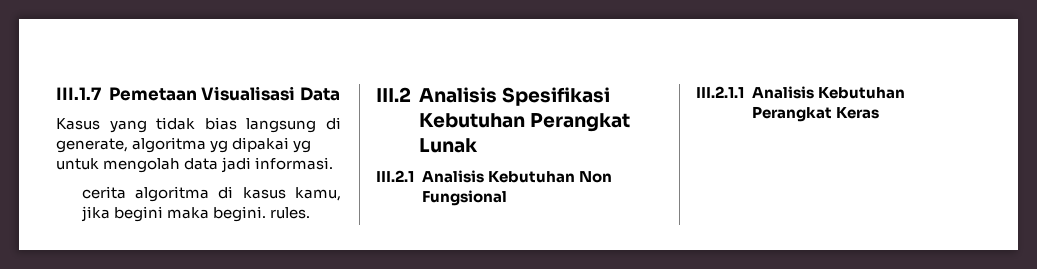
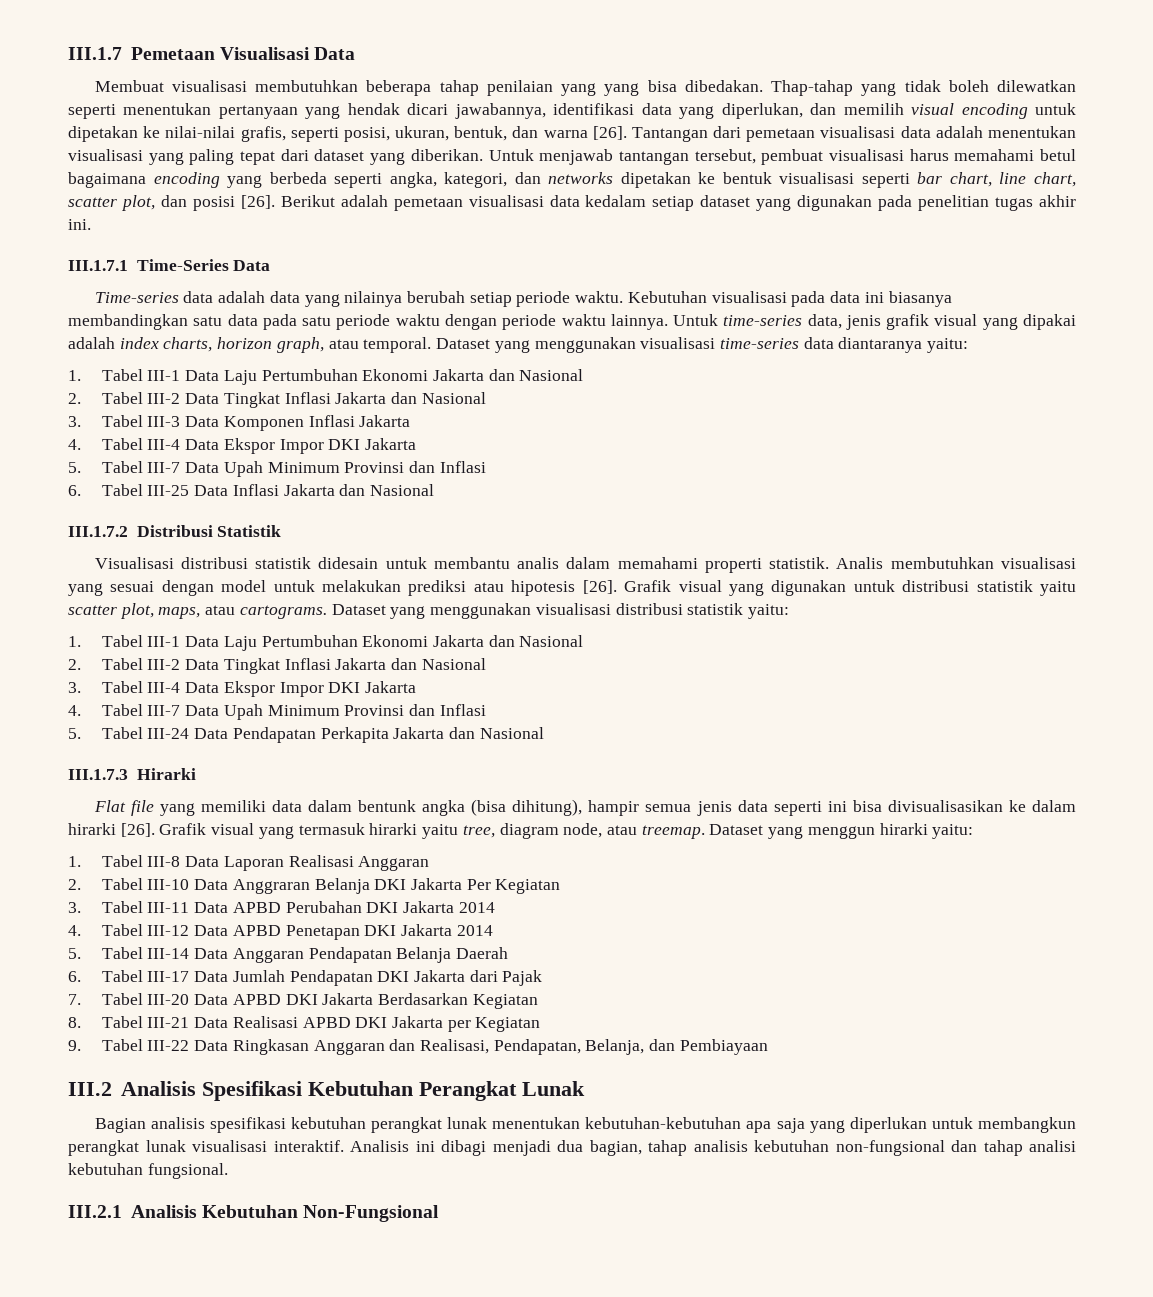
- Kasus yang tidak bias langsung di generate, algoritma yg dipakai yg untuk mengolah data jadi informasi.
- cerita algoritma di kasus kamu, jika begini maka begini. rules.
+ Membuat visualisasi membutuhkan beberapa tahap penilaian yang yang bisa dibedakan. Thap-tahap yang tidak boleh dilewatkan seperti menentukan pertanyaan yang hendak dicari jawabannya, identifikasi data yang diperlukan, dan memilih visual encoding untuk dipetakan ke nilai-nilai grafis, seperti posisi, ukuran, bentuk, dan warna [26]. Tantangan dari pemetaan visualisasi data adalah menentukan visualisasi yang paling tepat dari dataset yang diberikan. Untuk menjawab tantangan tersebut, pembuat visualisasi harus memahami betul bagaimana encoding yang berbeda seperti angka, kategori, dan networks dipetakan ke bentuk visualisasi seperti bar chart, line chart, scatter plot, dan posisi [26]. Berikut adalah pemetaan visualisasi data kedalam setiap dataset yang digunakan pada penelitian tugas akhir ini.
+ III.1.7.1 Time-Series Data
+ Time-series data adalah data yang nilainya berubah setiap periode waktu. Kebutuhan visualisasi pada data ini biasanya membandingkan satu data pada satu periode waktu dengan periode waktu lainnya. Untuk time-series data, jenis grafik visual yang dipakai adalah index charts, horizon graph, atau temporal. Dataset yang menggunakan visualisasi time-series data diantaranya yaitu:
+ 1. Tabel III-1 Data Laju Pertumbuhan Ekonomi Jakarta dan Nasional
+ 2. Tabel III-2 Data Tingkat Inflasi Jakarta dan Nasional
+ 3. Tabel III-3 Data Komponen Inflasi Jakarta
+ 4. Tabel III-4 Data Ekspor Impor DKI Jakarta
+ 5. Tabel III-7 Data Upah Minimum Provinsi dan Inflasi
+ 6. Tabel III-25 Data Inflasi Jakarta dan Nasional
+ III.1.7.2 Distribusi Statistik
+ Visualisasi distribusi statistik didesain untuk membantu analis dalam memahami properti statistik. Analis membutuhkan visualisasi yang sesuai dengan model untuk melakukan prediksi atau hipotesis [26]. Grafik visual yang digunakan untuk distribusi statistik yaitu scatter plot, maps, atau cartograms. Dataset yang menggunakan visualisasi distribusi statistik yaitu:
+ 1. Tabel III-1 Data Laju Pertumbuhan Ekonomi Jakarta dan Nasional
+ 2. Tabel III-2 Data Tingkat Inflasi Jakarta dan Nasional
+ 3. Tabel III-4 Data Ekspor Impor DKI Jakarta
+ 4. Tabel III-7 Data Upah Minimum Provinsi dan Inflasi
+ 5. Tabel III-24 Data Pendapatan Perkapita Jakarta dan Nasional
+ III.1.7.3 Hirarki
+ Flat file yang memiliki data dalam bentunk angka (bisa dihitung), hampir semua jenis data seperti ini bisa divisualisasikan ke dalam hirarki [26]. Grafik visual yang termasuk hirarki yaitu tree, diagram node, atau treemap. Dataset yang menggun hirarki yaitu:
+ 1. Tabel III-8 Data Laporan Realisasi Anggaran
+ 2. Tabel III-10 Data Anggraran Belanja DKI Jakarta Per Kegiatan
+ 3. Tabel III-11 Data APBD Perubahan DKI Jakarta 2014
+ 4. Tabel III-12 Data APBD Penetapan DKI Jakarta 2014
+ 5. Tabel III-14 Data Anggaran Pendapatan Belanja Daerah
+ 6. Tabel III-17 Data Jumlah Pendapatan DKI Jakarta dari Pajak
+ 7. Tabel III-20 Data APBD DKI Jakarta Berdasarkan Kegiatan
+ 8. Tabel III-21 Data Realisasi APBD DKI Jakarta per Kegiatan
+ 9. Tabel III-22 Data Ringkasan Anggaran dan Realisasi, Pendapatan, Belanja, dan Pembiayaan
- III.2.1 Analisis Kebutuhan Non Fungsional
- III.2.1.1 Analisis Kebutuhan Perangkat Keras
+ Bagian analisis spesifikasi kebutuhan perangkat lunak menentukan kebutuhan-kebutuhan apa saja yang diperlukan untuk membangkun perangkat lunak visualisasi interaktif. Analisis ini dibagi menjadi dua bagian, tahap analisis kebutuhan non-fungsional dan tahap analisi kebutuhan fungsional.
+ III.2.1 Analisis Kebutuhan Non-Fungsional

